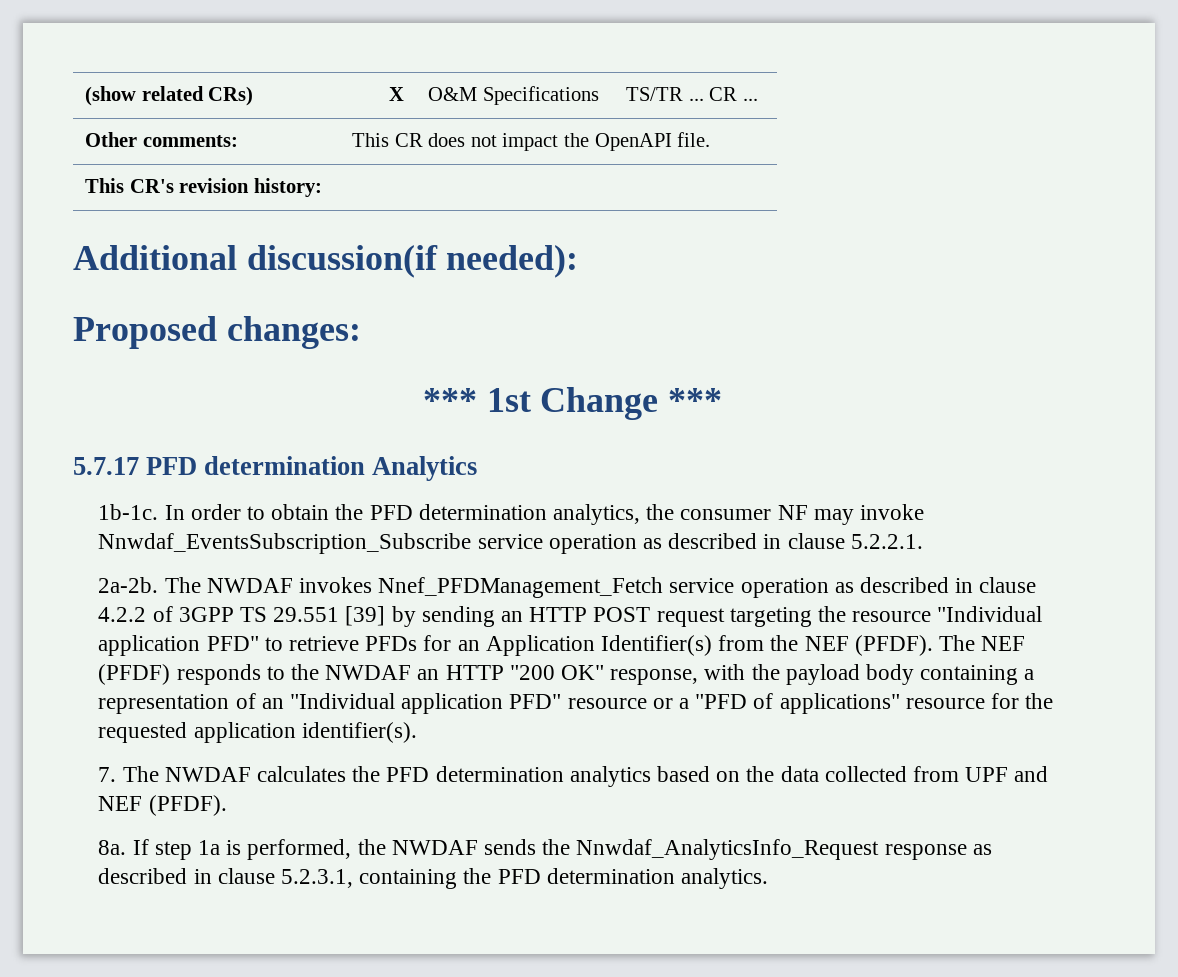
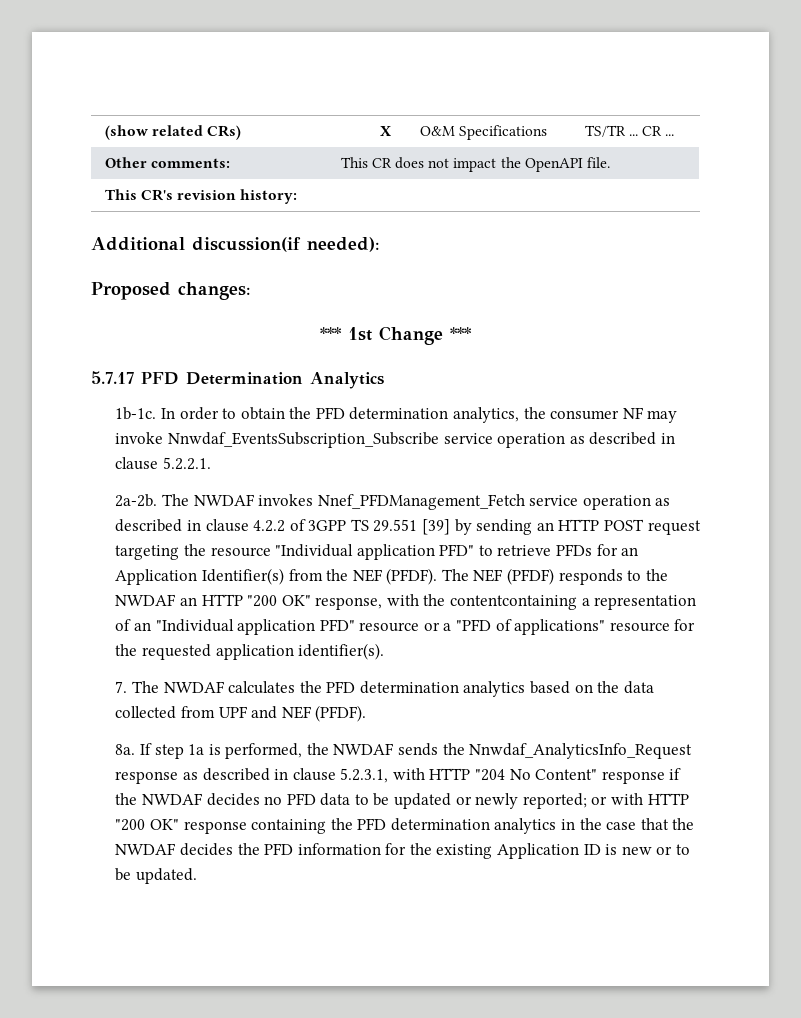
- 5.7.17 PFD determination Analytics
+ 5.7.17 PFD Determination Analytics
- The NEF (PFDF) responds to the NWDAF an HTTP "200 OK" response, with the payload body containing a representation of an "Individual application PFD" resource or a "PFD of applications" resource for the requested application identifier(s).
+ The NEF (PFDF) responds to the NWDAF an HTTP "200 OK" response, with the contentcontaining a representation of an "Individual application PFD" resource or a "PFD of applications" resource for the requested application identifier(s).
- If step 1a is performed, the NWDAF sends the Nnwdaf_AnalyticsInfo_Request response as described in clause 5.2.3.1, containing the PFD determination analytics.
+ If step 1a is performed, the NWDAF sends the Nnwdaf_AnalyticsInfo_Request response as described in clause 5.2.3.1, with HTTP "204 No Content" response if the NWDAF decides no PFD data to be updated or newly reported; or with HTTP "200 OK" response containing the PFD determination analytics in the case that the NWDAF decides the PFD information for the existing Application ID is new or to be updated.

